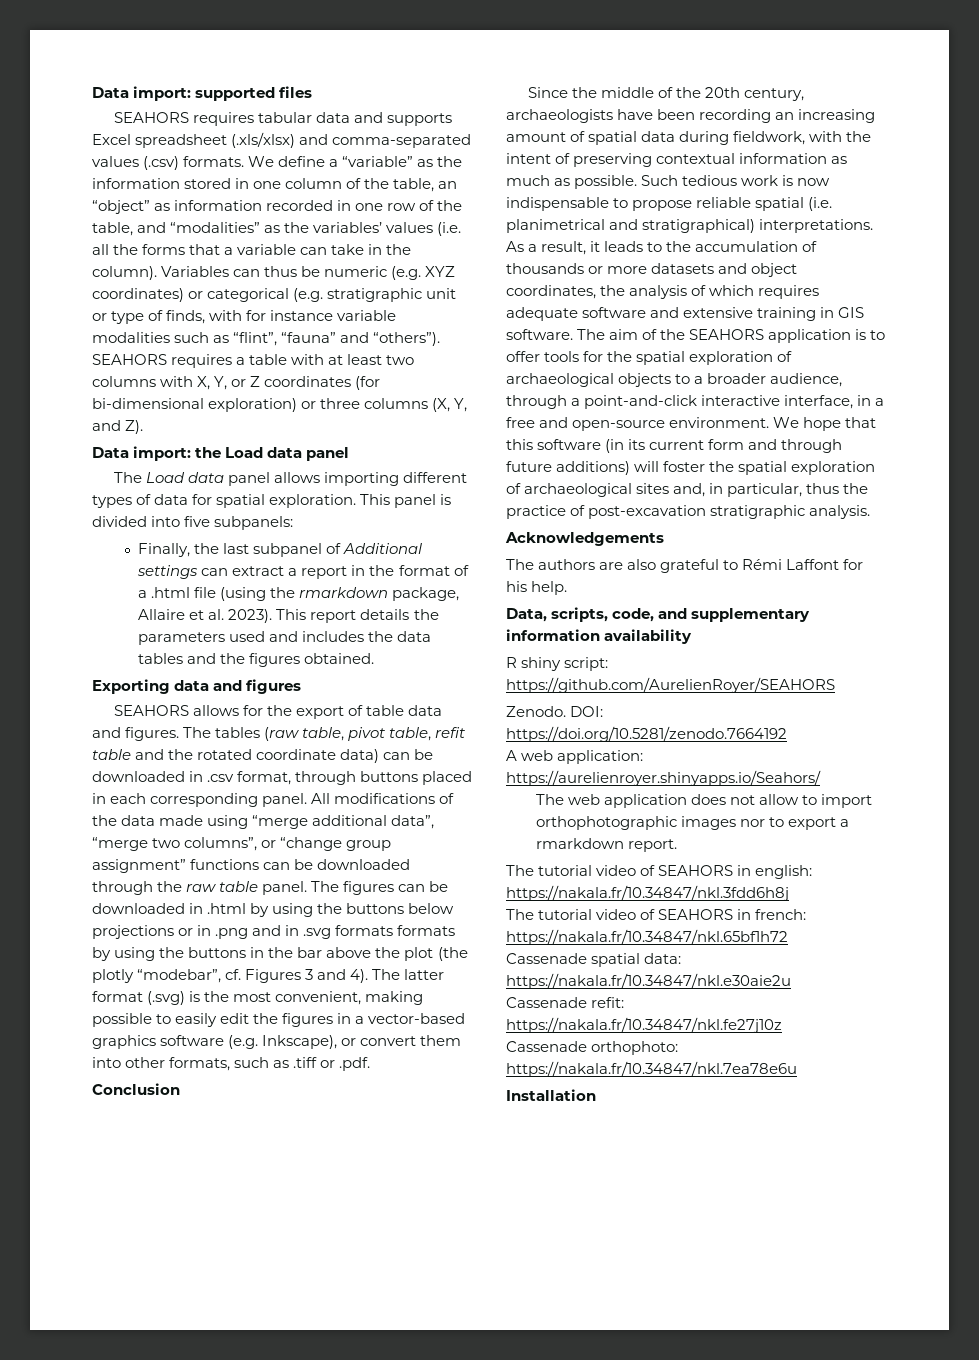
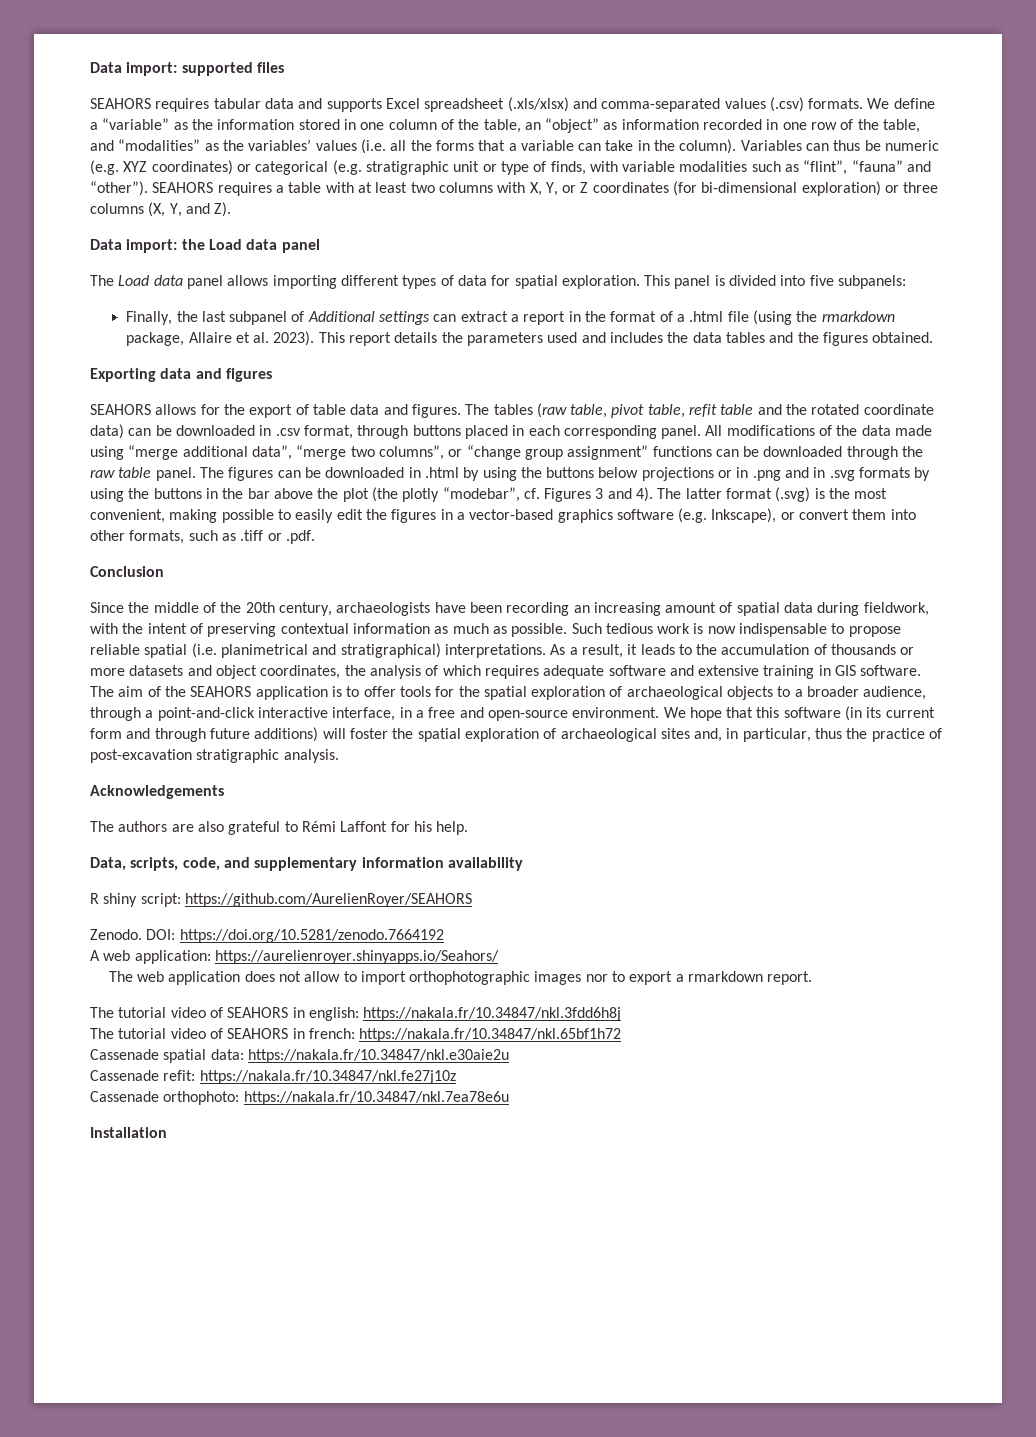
- Variables can thus be numeric (e.g. XYZ coordinates) or categorical (e.g. stratigraphic unit or type of finds, with for instance variable modalities such as “flint”, “fauna” and “others”).
+ Variables can thus be numeric (e.g. XYZ coordinates) or categorical (e.g. stratigraphic unit or type of finds, with variable modalities such as “flint”, “fauna” and “other”).
- The figures can be downloaded in .html by using the buttons below projections or in .png and in .svg formats formats by using the buttons in the bar above the plot (the plotly “modebar”, cf. Figures 3 and 4).
+ The figures can be downloaded in .html by using the buttons below projections or in .png and in .svg formats by using the buttons in the bar above the plot (the plotly “modebar”, cf. Figures 3 and 4).

